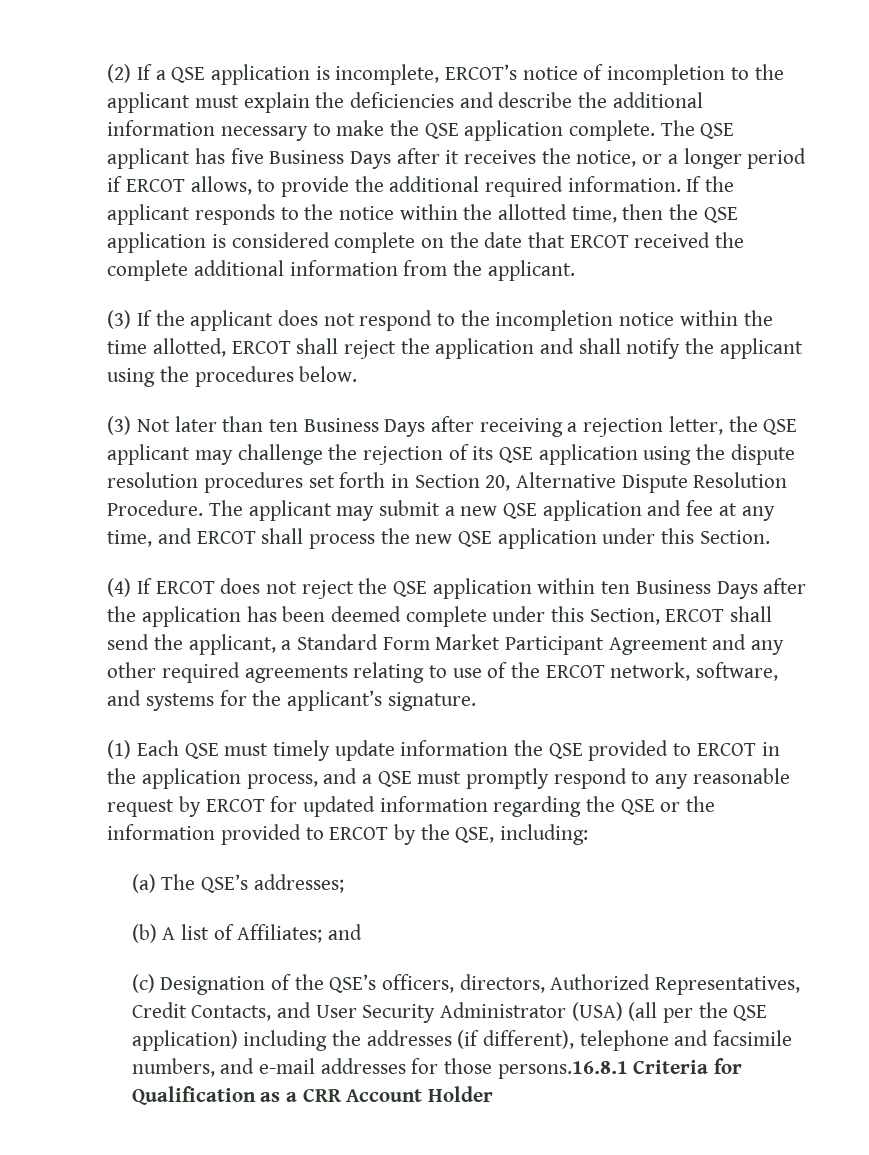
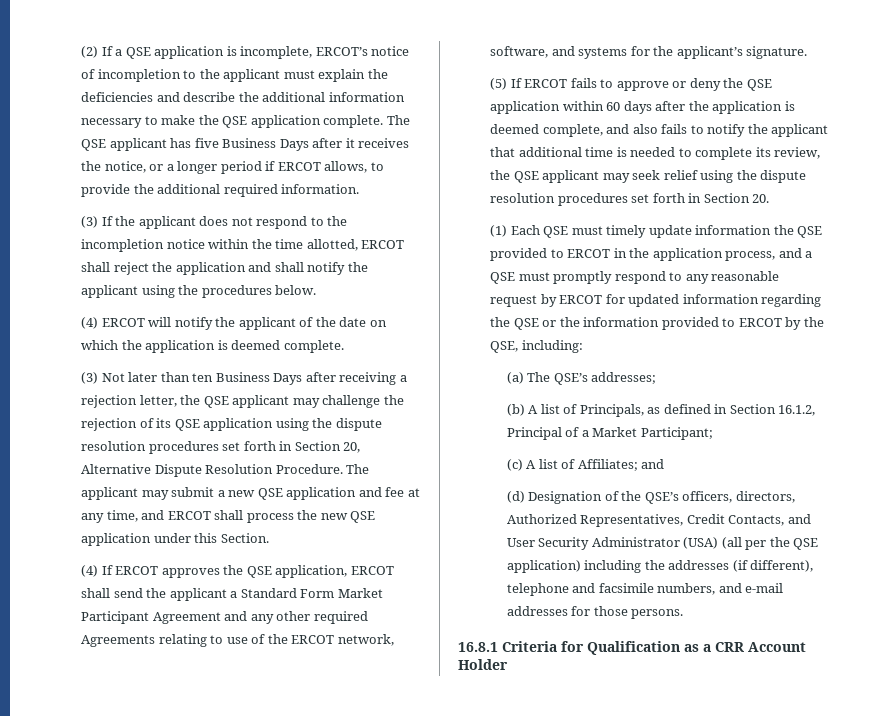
- If the applicant responds to the notice within the allotted time, then the QSE application is considered complete on the date that ERCOT received the complete additional information from the applicant.
+ (4) ERCOT will notify the applicant of the date on which the application is deemed complete.
- (4) If ERCOT does not reject the QSE application within ten Business Days after the application has been deemed complete under this Section, ERCOT shall send the applicant, a Standard Form Market Participant Agreement and any other required agreements relating to use of the ERCOT network, software, and systems for the applicant’s signature.
+ (4) If ERCOT approves the QSE application, ERCOT shall send the applicant a Standard Form Market Participant Agreement and any other required Agreements relating to use of the ERCOT network, software, and systems for the applicant’s signature.
+ (5) If ERCOT fails to approve or deny the QSE application within 60 days after the application is deemed complete, and also fails to notify the applicant that additional time is needed to complete its review, the QSE applicant may seek relief using the dispute resolution procedures set forth in Section 20.
- (b) A list of Affiliates; and
+ (b) A list of Principals, as defined in Section 16.1.2, Principal of a Market Participant;
+ (c) A list of Affiliates; and
- (c) Designation of the QSE’s officers, directors, Authorized Representatives, Credit Contacts, and User Security Administrator (USA) (all per the QSE application) including the addresses (if different), telephone and facsimile numbers, and e-mail addresses for those persons.16.8.1 Criteria for Qualification as a CRR Account Holder
+ (d) Designation of the QSE’s officers, directors, Authorized Representatives, Credit Contacts, and User Security Administrator (USA) (all per the QSE application) including the addresses (if different), telephone and facsimile numbers, and e-mail addresses for those persons.
+ 16.8.1 Criteria for Qualification as a CRR Account Holder

